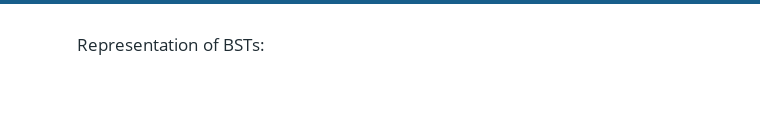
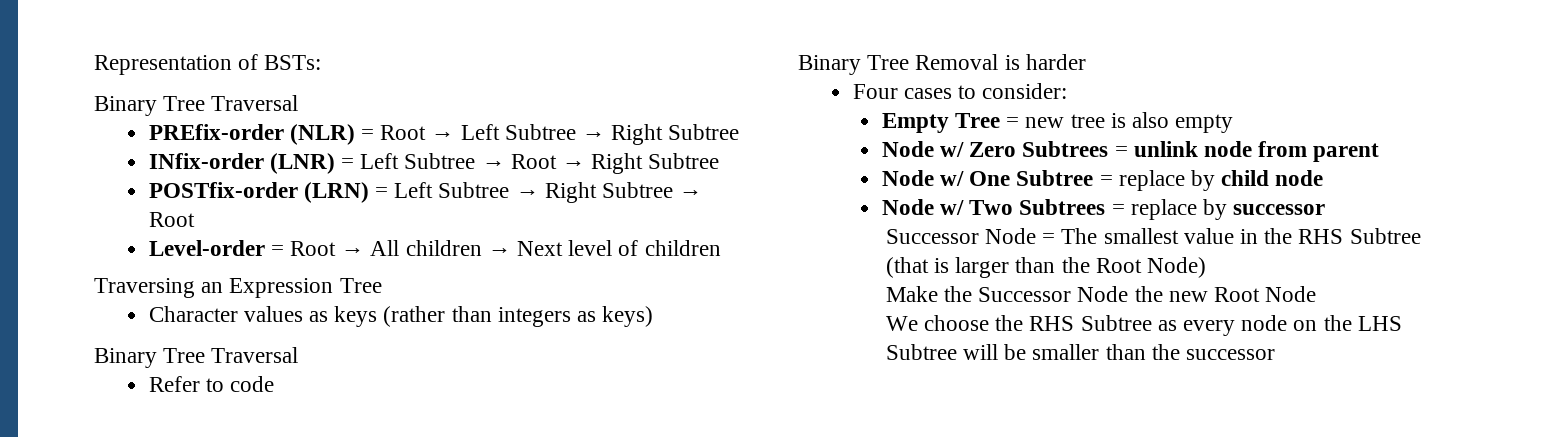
  Representation of BSTs:
+ Binary Tree Traversal
+ PREfix-order (NLR) = Root → Left Subtree → Right Subtree
+ INfix-order (LNR) = Left Subtree → Root → Right Subtree
+ POSTfix-order (LRN) = Left Subtree → Right Subtree → Root
+ Level-order = Root → All children → Next level of children
+ Traversing an Expression Tree
+ Character values as keys (rather than integers as keys)
+ Binary Tree Traversal
+ Refer to code
+ Binary Tree Removal is harder
+ Four cases to consider:
+ Empty Tree = new tree is also empty
+ Node w/ Zero Subtrees = unlink node from parent
+ Node w/ One Subtree = replace by child node
+ Node w/ Two Subtrees = replace by successor
+ Successor Node = The smallest value in the RHS Subtree (that is larger than the Root Node)
+ Make the Successor Node the new Root Node
+ We choose the RHS Subtree as every node on the LHS Subtree will be smaller than the successor

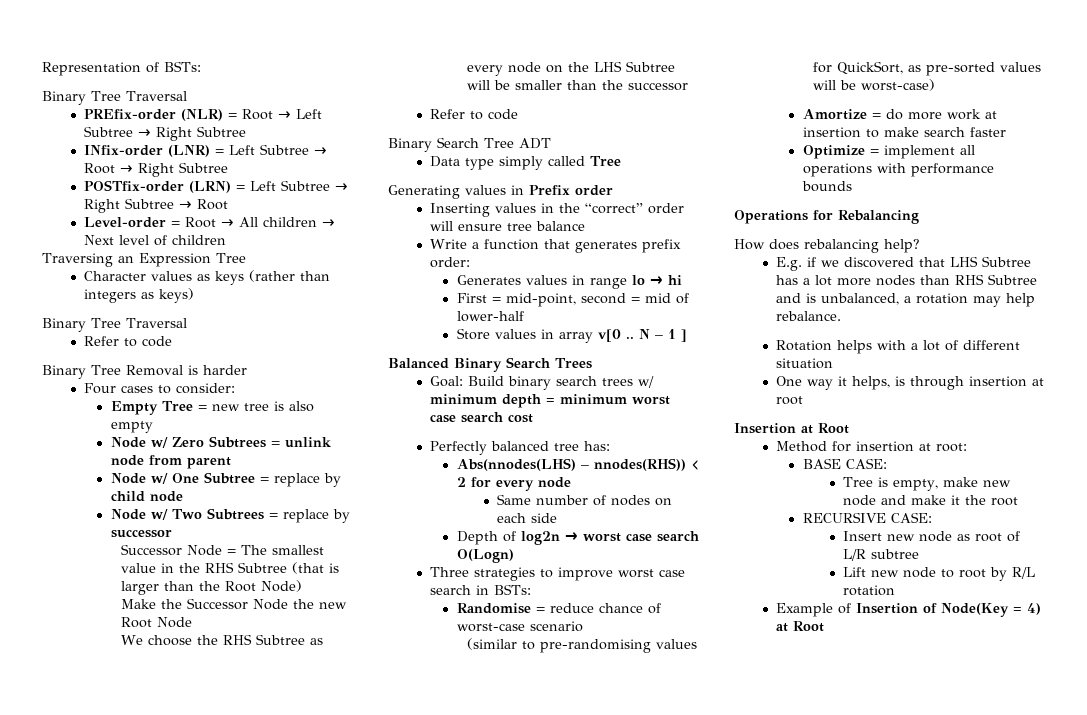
  We choose the RHS Subtree as every node on the LHS Subtree will be smaller than the successor
+ Refer to code
+ Binary Search Tree ADT
+ Data type simply called Tree
+ Generating values in Prefix order
+ Inserting values in the “correct” order will ensure tree balance
+ Write a function that generates prefix order:
+ Generates values in range lo → hi
+ First = mid-point, second = mid of lower-half
+ Store values in array v[0 .. N – 1 ]
+ Balanced Binary Search Trees
+ Goal: Build binary search trees w/ minimum depth = minimum worst case search cost
+ Perfectly balanced tree has:
+ Abs(nnodes(LHS) – nnodes(RHS)) < 2 for every node
+ Same number of nodes on each side
+ Depth of log2n → worst case search O(Logn)
+ Three strategies to improve worst case search in BSTs:
+ Randomise = reduce chance of worst-case scenario
+ (similar to pre-randomising values for QuickSort, as pre-sorted values will be worst-case)
+ Amortize = do more work at insertion to make search faster
+ Optimize = implement all operations with performance bounds
+ Operations for Rebalancing
+ How does rebalancing help?
+ E.g. if we discovered that LHS Subtree has a lot more nodes than RHS Subtree and is unbalanced, a rotation may help rebalance.
+ Rotation helps with a lot of different situation
+ One way it helps, is through insertion at root
+ Insertion at Root
+ Method for insertion at root:
+ BASE CASE:
+ Tree is empty, make new node and make it the root
+ RECURSIVE CASE:
+ Insert new node as root of L/R subtree
+ Lift new node to root by R/L rotation
+ Example of Insertion of Node(Key = 4) at Root

